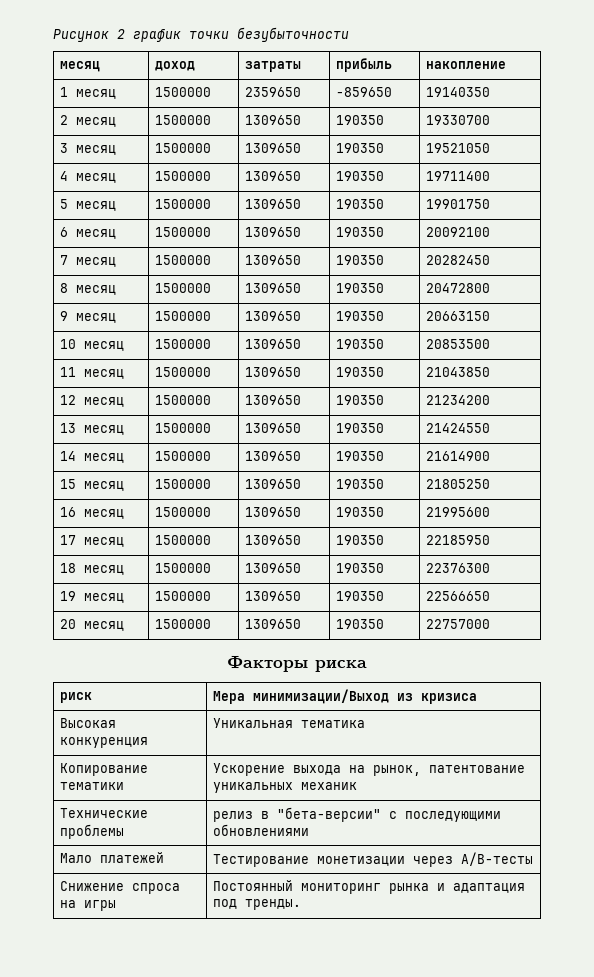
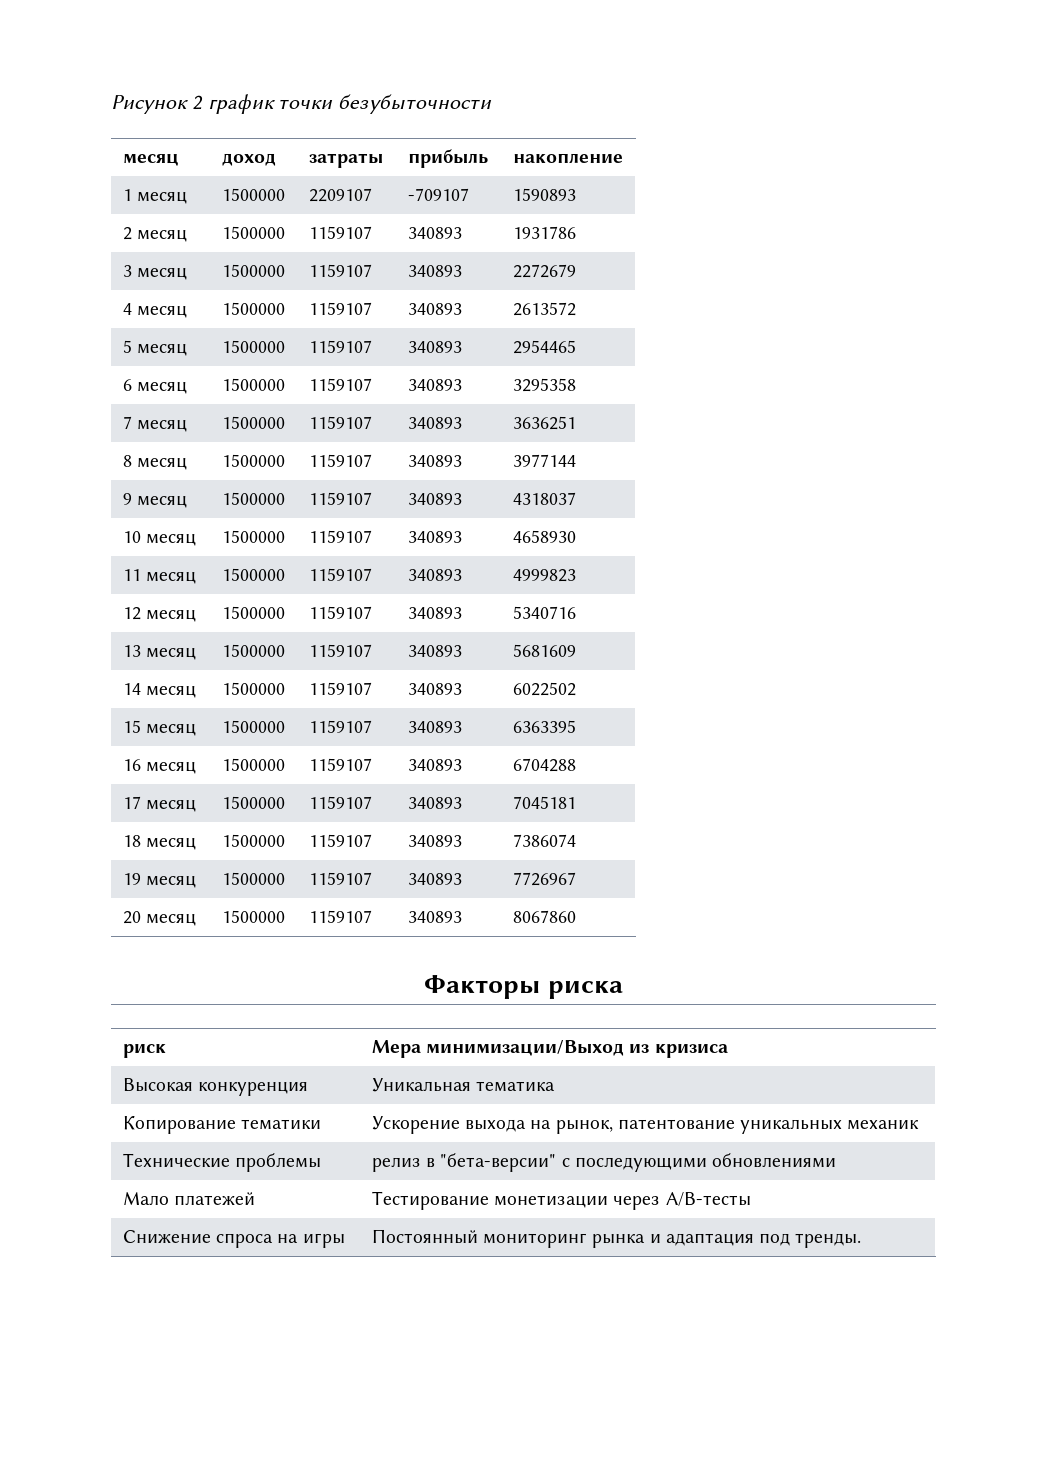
- 1 месяц | 1500000 | 2359650 | -859650 | 19140350
+ 1 месяц | 1500000 | 2209107 | -709107 | 1590893
- 2 месяц | 1500000 | 1309650 | 190350 | 19330700
+ 2 месяц | 1500000 | 1159107 | 340893 | 1931786
- 3 месяц | 1500000 | 1309650 | 190350 | 19521050
+ 3 месяц | 1500000 | 1159107 | 340893 | 2272679
- 4 месяц | 1500000 | 1309650 | 190350 | 19711400
+ 4 месяц | 1500000 | 1159107 | 340893 | 2613572
- 5 месяц | 1500000 | 1309650 | 190350 | 19901750
+ 5 месяц | 1500000 | 1159107 | 340893 | 2954465
- 6 месяц | 1500000 | 1309650 | 190350 | 20092100
+ 6 месяц | 1500000 | 1159107 | 340893 | 3295358
- 7 месяц | 1500000 | 1309650 | 190350 | 20282450
+ 7 месяц | 1500000 | 1159107 | 340893 | 3636251
- 8 месяц | 1500000 | 1309650 | 190350 | 20472800
+ 8 месяц | 1500000 | 1159107 | 340893 | 3977144
- 9 месяц | 1500000 | 1309650 | 190350 | 20663150
+ 9 месяц | 1500000 | 1159107 | 340893 | 4318037
- 10 месяц | 1500000 | 1309650 | 190350 | 20853500
+ 10 месяц | 1500000 | 1159107 | 340893 | 4658930
- 11 месяц | 1500000 | 1309650 | 190350 | 21043850
+ 11 месяц | 1500000 | 1159107 | 340893 | 4999823
- 12 месяц | 1500000 | 1309650 | 190350 | 21234200
+ 12 месяц | 1500000 | 1159107 | 340893 | 5340716
- 13 месяц | 1500000 | 1309650 | 190350 | 21424550
+ 13 месяц | 1500000 | 1159107 | 340893 | 5681609
- 14 месяц | 1500000 | 1309650 | 190350 | 21614900
+ 14 месяц | 1500000 | 1159107 | 340893 | 6022502
- 15 месяц | 1500000 | 1309650 | 190350 | 21805250
+ 15 месяц | 1500000 | 1159107 | 340893 | 6363395
- 16 месяц | 1500000 | 1309650 | 190350 | 21995600
+ 16 месяц | 1500000 | 1159107 | 340893 | 6704288
- 17 месяц | 1500000 | 1309650 | 190350 | 22185950
+ 17 месяц | 1500000 | 1159107 | 340893 | 7045181
- 18 месяц | 1500000 | 1309650 | 190350 | 22376300
+ 18 месяц | 1500000 | 1159107 | 340893 | 7386074
- 19 месяц | 1500000 | 1309650 | 190350 | 22566650
+ 19 месяц | 1500000 | 1159107 | 340893 | 7726967
- 20 месяц | 1500000 | 1309650 | 190350 | 22757000
+ 20 месяц | 1500000 | 1159107 | 340893 | 8067860

